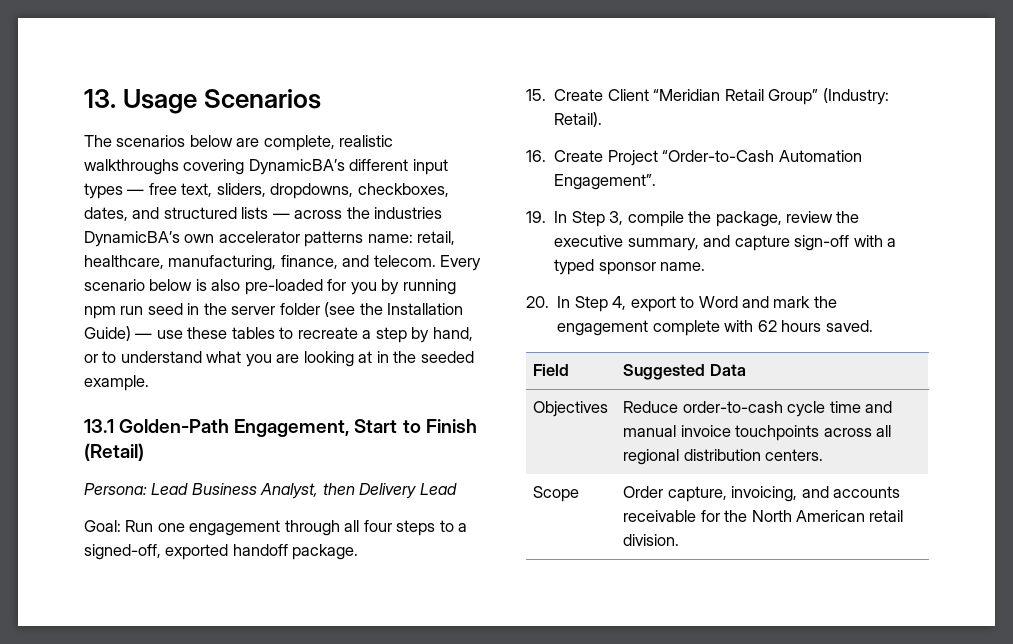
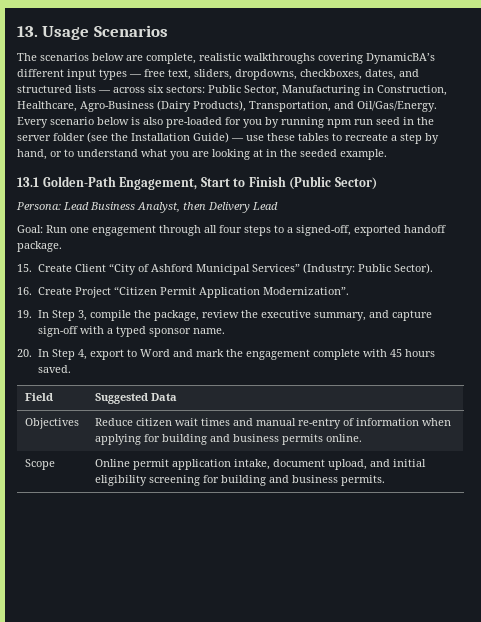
- The scenarios below are complete, realistic walkthroughs covering DynamicBA’s different input types — free text, sliders, dropdowns, checkboxes, dates, and structured lists — across the industries DynamicBA’s own accelerator patterns name: retail, healthcare, manufacturing, finance, and telecom.
+ The scenarios below are complete, realistic walkthroughs covering DynamicBA’s different input types — free text, sliders, dropdowns, checkboxes, dates, and structured lists — across six sectors: Public Sector, Manufacturing in Construction, Healthcare, Agro-Business (Dairy Products), Transportation, and Oil/Gas/Energy.
- 13.1 Golden-Path Engagement, Start to Finish (Retail)
+ 13.1 Golden-Path Engagement, Start to Finish (Public Sector)
- 15. Create Client “Meridian Retail Group” (Industry: Retail).
+ 15. Create Client “City of Ashford Municipal Services” (Industry: Public Sector).
- 16. Create Project “Order-to-Cash Automation Engagement”.
+ 16. Create Project “Citizen Permit Application Modernization”.
- 20. In Step 4, export to Word and mark the engagement complete with 62 hours saved.
+ 20. In Step 4, export to Word and mark the engagement complete with 45 hours saved.
- Objectives | Reduce order-to-cash cycle time and manual invoice touchpoints across all regional distribution centers.
- Scope | Order capture, invoicing, and accounts receivable for the North American retail division.
+ Objectives | Reduce citizen wait times and manual re-entry of information when applying for building and business permits online.
+ Scope | Online permit application intake, document upload, and initial eligibility screening for building and business permits.

